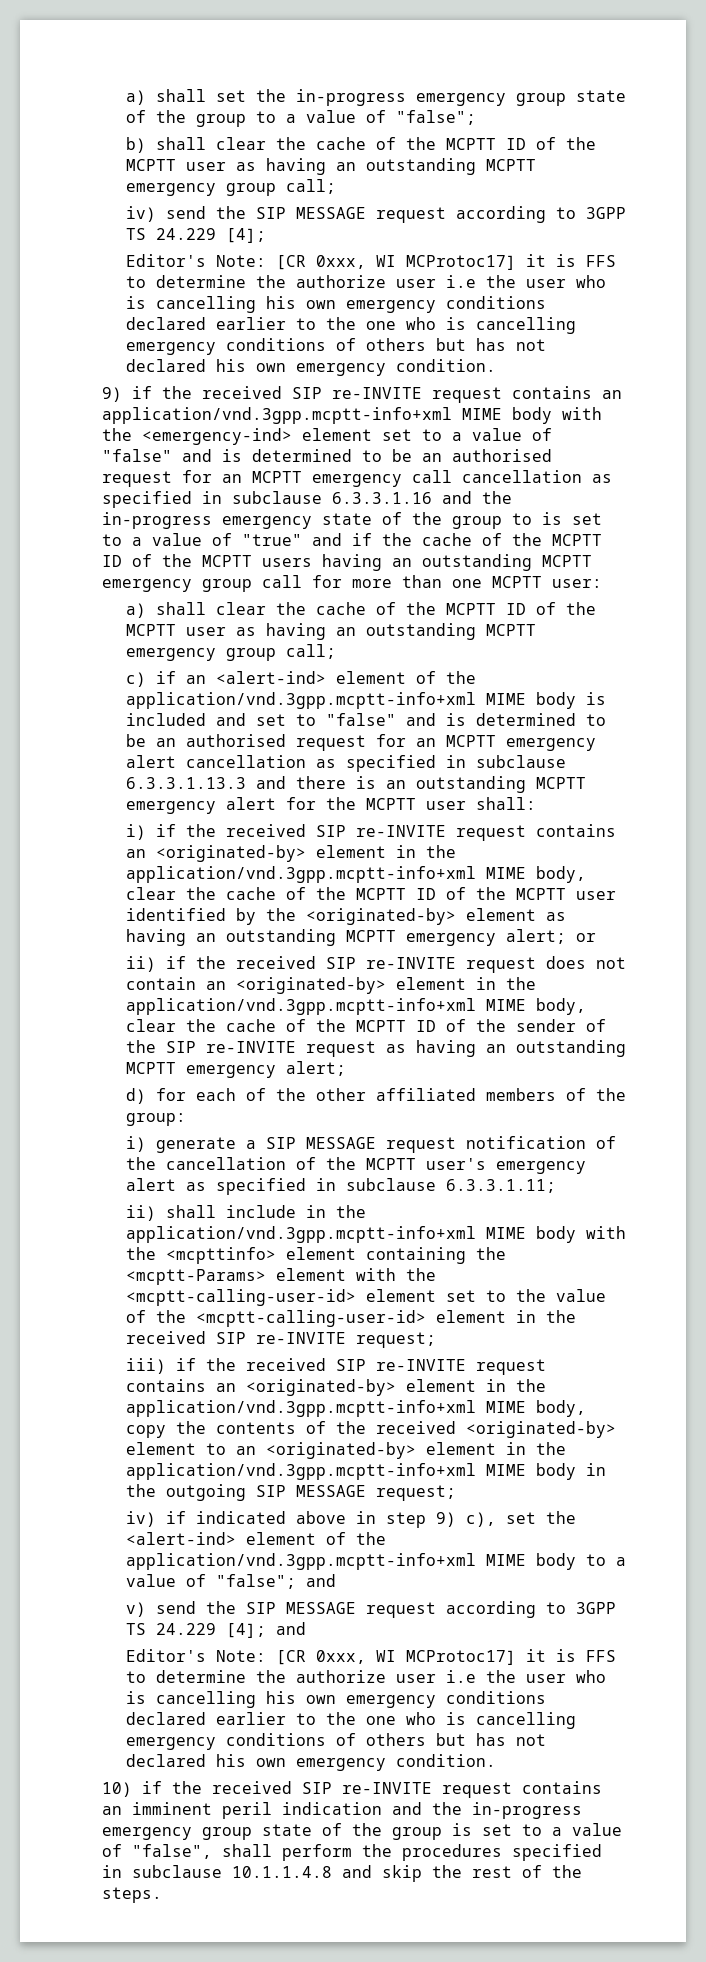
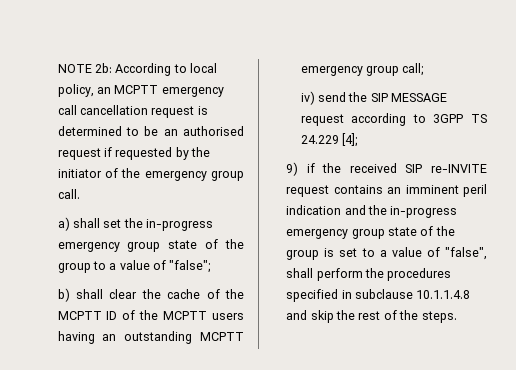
+ NOTE 2b: According to local policy, an MCPTT emergency call cancellation request is determined to be an authorised request if requested by the initiator of the emergency group call.
- b) shall clear the cache of the MCPTT ID of the MCPTT user as having an outstanding MCPTT emergency group call;
+ b) shall clear the cache of the MCPTT ID of the MCPTT users having an outstanding MCPTT emergency group call;
  iv) send the SIP MESSAGE request according to 3GPP TS 24.229 [4];
- Editor's Note: [CR 0xxx, WI MCProtoc17] it is FFS to determine the authorize user i.e the user who is cancelling his own emergency conditions declared earlier to the one who is cancelling emergency conditions of others but has not declared his own emergency condition.
- 9) if the received SIP re-INVITE request contains an application/vnd.3gpp.mcptt-info+xml MIME body with the <emergency-ind> element set to a value of "false" and is determined to be an authorised request for an MCPTT emergency call cancellation as specified in subclause 6.3.3.1.16 and the in-progress emergency state of the group to is set to a value of "true" and if the cache of the MCPTT ID of the MCPTT users having an outstanding MCPTT emergency group call for more than one MCPTT user:
- a) shall clear the cache of the MCPTT ID of the MCPTT user as having an outstanding MCPTT emergency group call;
- c) if an <alert-ind> element of the application/vnd.3gpp.mcptt-info+xml MIME body is included and set to "false" and is determined to be an authorised request for an MCPTT emergency alert cancellation as specified in subclause 6.3.3.1.13.3 and there is an outstanding MCPTT emergency alert for the MCPTT user shall:
- i) if the received SIP re-INVITE request contains an <originated-by> element in the application/vnd.3gpp.mcptt-info+xml MIME body, clear the cache of the MCPTT ID of the MCPTT user identified by the <originated-by> element as having an outstanding MCPTT emergency alert; or
- ii) if the received SIP re-INVITE request does not contain an <originated-by> element in the application/vnd.3gpp.mcptt-info+xml MIME body, clear the cache of the MCPTT ID of the sender of the SIP re-INVITE request as having an outstanding MCPTT emergency alert;
- d) for each of the other affiliated members of the group:
- i) generate a SIP MESSAGE request notification of the cancellation of the MCPTT user's emergency alert as specified in subclause 6.3.3.1.11;
- ii) shall include in the application/vnd.3gpp.mcptt-info+xml MIME body with the <mcpttinfo> element containing the <mcptt-Params> element with the <mcptt-calling-user-id> element set to the value of the <mcptt-calling-user-id> element in the received SIP re-INVITE request;
- iii) if the received SIP re-INVITE request contains an <originated-by> element in the application/vnd.3gpp.mcptt-info+xml MIME body, copy the contents of the received <originated-by> element to an <originated-by> element in the application/vnd.3gpp.mcptt-info+xml MIME body in the outgoing SIP MESSAGE request;
- iv) if indicated above in step 9) c), set the <alert-ind> element of the application/vnd.3gpp.mcptt-info+xml MIME body to a value of "false"; and
- v) send the SIP MESSAGE request according to 3GPP TS 24.229 [4]; and
- Editor's Note: [CR 0xxx, WI MCProtoc17] it is FFS to determine the authorize user i.e the user who is cancelling his own emergency conditions declared earlier to the one who is cancelling emergency conditions of others but has not declared his own emergency condition.
- 10) if the received SIP re-INVITE request contains an imminent peril indication and the in-progress emergency group state of the group is set to a value of "false", shall perform the procedures specified in subclause 10.1.1.4.8 and skip the rest of the steps.
+ 9) if the received SIP re-INVITE request contains an imminent peril indication and the in-progress emergency group state of the group is set to a value of "false", shall perform the procedures specified in subclause 10.1.1.4.8 and skip the rest of the steps.

